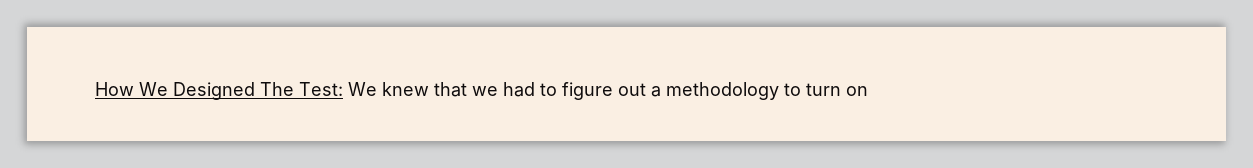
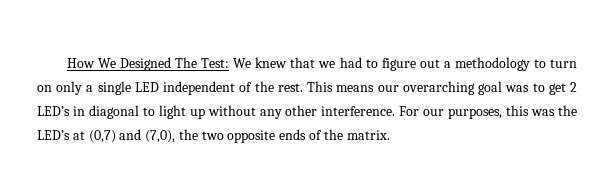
- How We Designed The Test: We knew that we had to figure out a methodology to turn on
+ How We Designed The Test: We knew that we had to figure out a methodology to turn on only a single LED independent of the rest. This means our overarching goal was to get 2 LED’s in diagonal to light up without any other interference. For our purposes, this was the LED’s at (0,7) and (7,0), the two opposite ends of the matrix.

